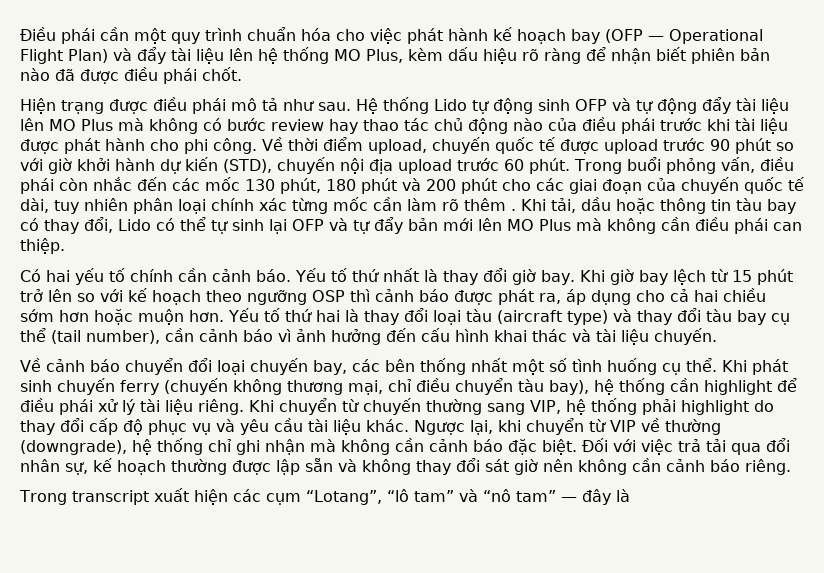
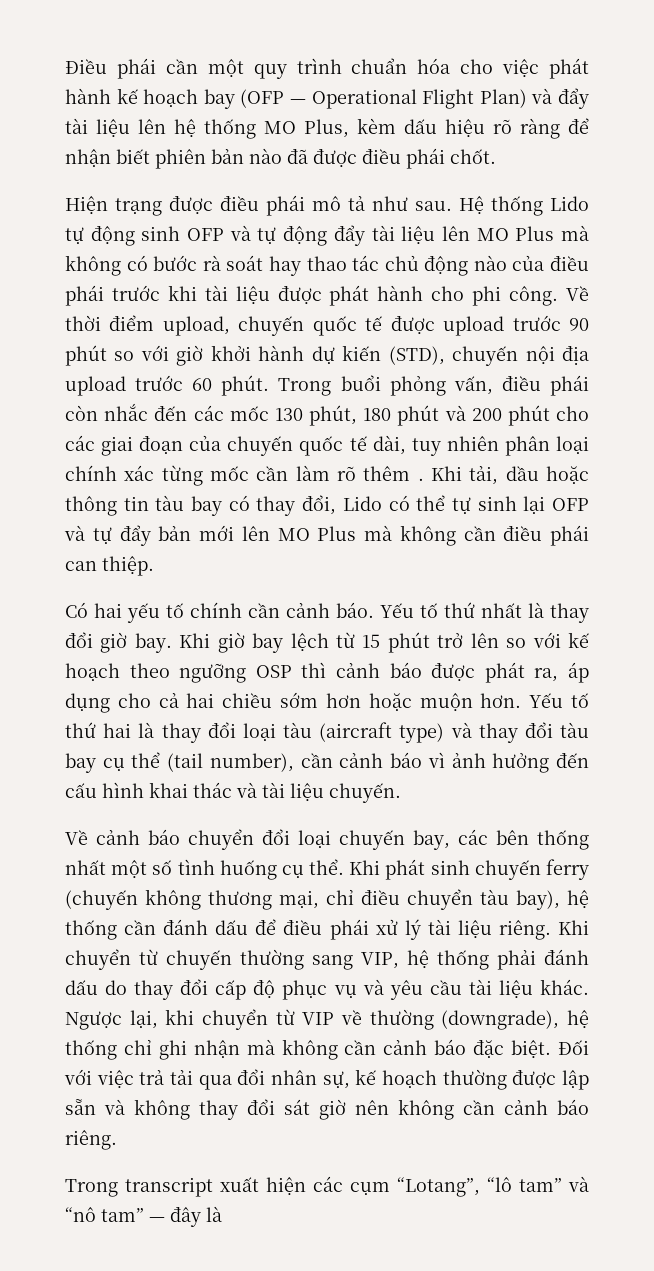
- Hệ thống Lido tự động sinh OFP và tự động đẩy tài liệu lên MO Plus mà không có bước review hay thao tác chủ động nào của điều phái trước khi tài liệu được phát hành cho phi công.
+ Hệ thống Lido tự động sinh OFP và tự động đẩy tài liệu lên MO Plus mà không có bước rà soát hay thao tác chủ động nào của điều phái trước khi tài liệu được phát hành cho phi công.
- Khi phát sinh chuyến ferry (chuyến không thương mại, chỉ điều chuyển tàu bay), hệ thống cần highlight để điều phái xử lý tài liệu riêng.
+ Khi phát sinh chuyến ferry (chuyến không thương mại, chỉ điều chuyển tàu bay), hệ thống cần đánh dấu để điều phái xử lý tài liệu riêng.
- Khi chuyển từ chuyến thường sang VIP, hệ thống phải highlight do thay đổi cấp độ phục vụ và yêu cầu tài liệu khác.
+ Khi chuyển từ chuyến thường sang VIP, hệ thống phải đánh dấu do thay đổi cấp độ phục vụ và yêu cầu tài liệu khác.

